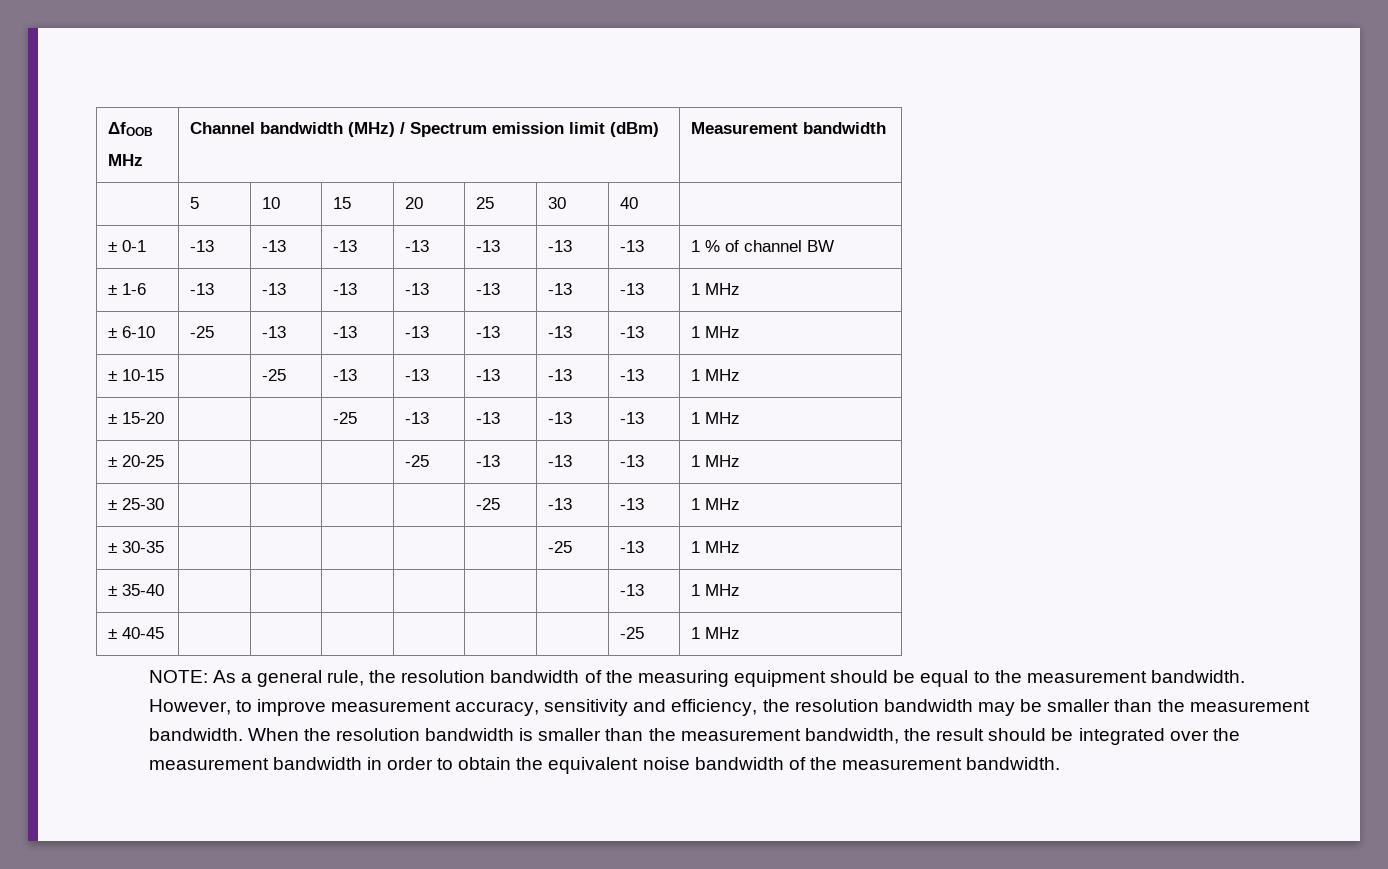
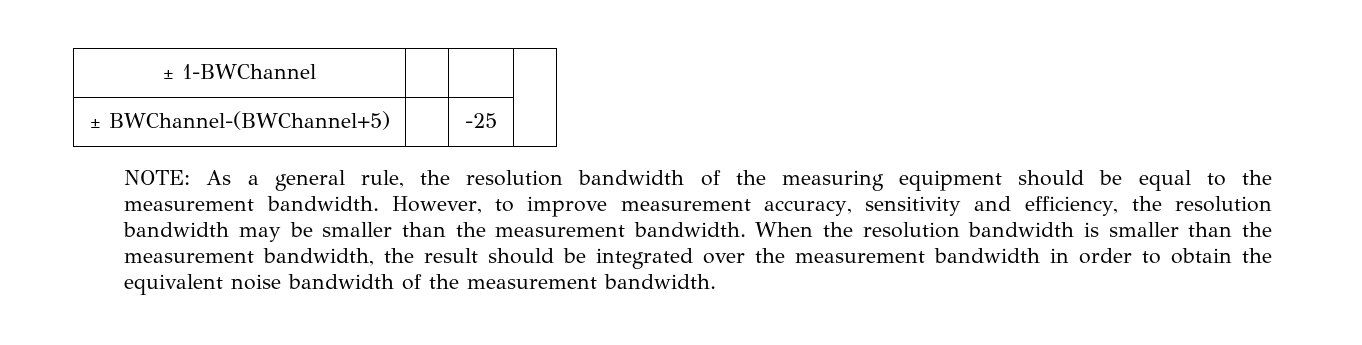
- ΔfOOB
- MHz | Channel bandwidth (MHz) / Spectrum emission limit (dBm) | Measurement bandwidth
- | 5 | 10 | 15 | 20 | 25 | 30 | 40 |
- ± 0-1 | -13 | -13 | -13 | -13 | -13 | -13 | -13 | 1 % of channel BW
- ± 1-6 | -13 | -13 | -13 | -13 | -13 | -13 | -13 | 1 MHz
- ± 6-10 | -25 | -13 | -13 | -13 | -13 | -13 | -13 | 1 MHz
- ± 10-15 | | -25 | -13 | -13 | -13 | -13 | -13 | 1 MHz
- ± 15-20 | | | -25 | -13 | -13 | -13 | -13 | 1 MHz
- ± 20-25 | | | | -25 | -13 | -13 | -13 | 1 MHz
- ± 25-30 | | | | | -25 | -13 | -13 | 1 MHz
- ± 30-35 | | | | | | -25 | -13 | 1 MHz
- ± 35-40 | | | | | | | -13 | 1 MHz
- ± 40-45 | | | | | | | -25 | 1 MHz
+ ± 1-BWChannel | | |
+ ± BWChannel-(BWChannel+5) | | -25 |

